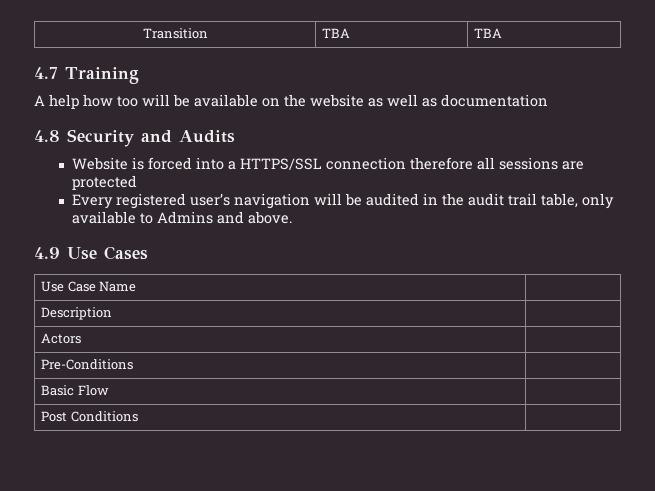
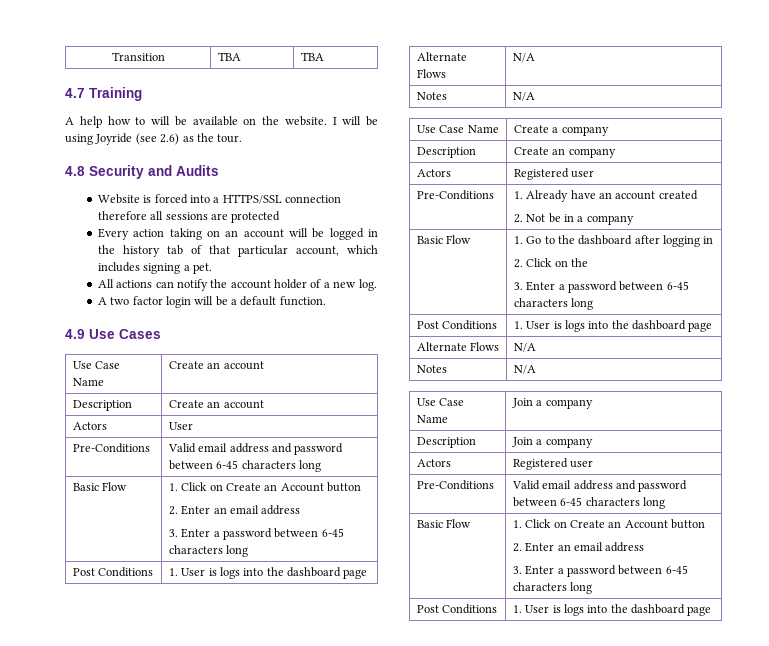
- A help how too will be available on the website as well as documentation
+ A help how to will be available on the website. I will be using Joyride (see 2.6) as the tour.
- Every registered user’s navigation will be audited in the audit trail table, only available to Admins and above.
+ Every action taking on an account will be logged in the history tab of that particular account, which includes signing a pet.
+ All actions can notify the account holder of a new log.
+ A two factor login will be a default function.
- Use Case Name |
- Description |
- Actors |
- Pre-Conditions |
- Basic Flow |
- Post Conditions |
+ Use Case Name | Create an account
+ Description | Create an account
+ Actors | User
+ Pre-Conditions | Valid email address and password between 6-45 characters long
+ Basic Flow | 1. Click on Create an Account button
+ 2. Enter an email address
+ 3. Enter a password between 6-45 characters long
+ Post Conditions | 1. User is logs into the dashboard page
+ Alternate Flows | N/A
+ Notes | N/A
+ Use Case Name | Create a company
+ Description | Create an company
+ Actors | Registered user
+ Pre-Conditions | 1. Already have an account created
+ 2. Not be in a company
+ Basic Flow | 1. Go to the dashboard after logging in
+ 2. Click on the
+ 3. Enter a password between 6-45 characters long
+ Post Conditions | 1. User is logs into the dashboard page
+ Alternate Flows | N/A
+ Notes | N/A
+ Use Case Name | Join a company
+ Description | Join a company
+ Actors | Registered user
+ Pre-Conditions | Valid email address and password between 6-45 characters long
+ Basic Flow | 1. Click on Create an Account button
+ 2. Enter an email address
+ 3. Enter a password between 6-45 characters long
+ Post Conditions | 1. User is logs into the dashboard page

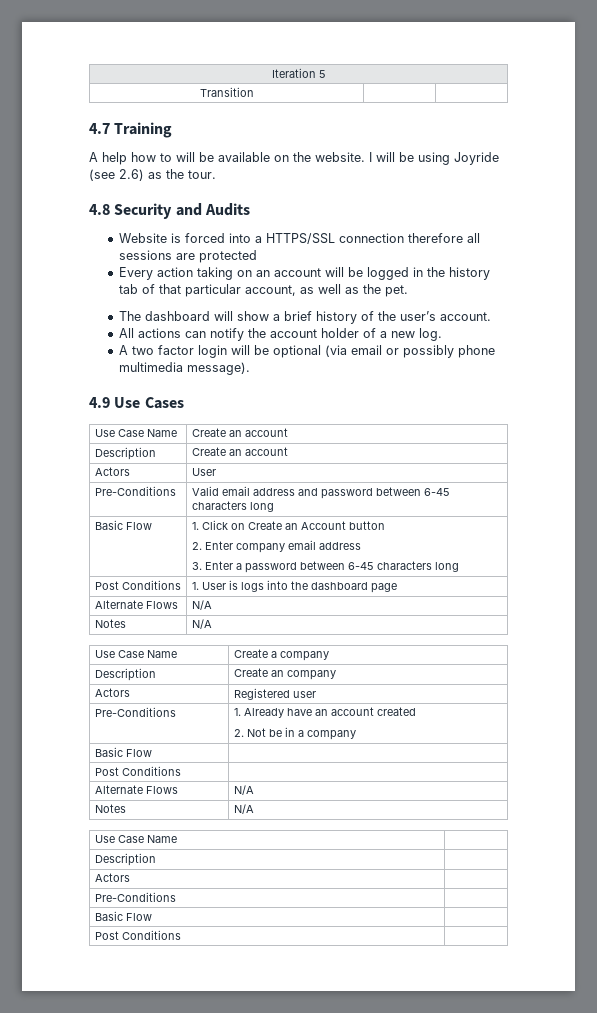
+ Iteration 5
- Transition | TBA | TBA
+ Transition | |
- Every action taking on an account will be logged in the history tab of that particular account, which includes signing a pet.
+ Every action taking on an account will be logged in the history tab of that particular account, as well as the pet.
+ The dashboard will show a brief history of the user’s account.
- A two factor login will be a default function.
+ A two factor login will be optional (via email or possibly phone multimedia message).
  Actors | User
  Pre-Conditions | Valid email address and password between 6-45 characters long
  Basic Flow | 1. Click on Create an Account button
- 2. Enter an email address
+ 2. Enter company email address
  Pre-Conditions | 1. Already have an account created
  2. Not be in a company
- Basic Flow | 1. Go to the dashboard after logging in
- 2. Click on the
- 3. Enter a password between 6-45 characters long
- Post Conditions | 1. User is logs into the dashboard page
+ Basic Flow |
+ Post Conditions |
  Alternate Flows | N/A
  Notes | N/A
- Use Case Name | Join a company
- Description | Join a company
- Actors | Registered user
- Pre-Conditions | Valid email address and password between 6-45 characters long
- Basic Flow | 1. Click on Create an Account button
- 2. Enter an email address
- 3. Enter a password between 6-45 characters long
- Post Conditions | 1. User is logs into the dashboard page
+ Use Case Name |
+ Description |
+ Actors |
+ Pre-Conditions |
+ Basic Flow |
+ Post Conditions |

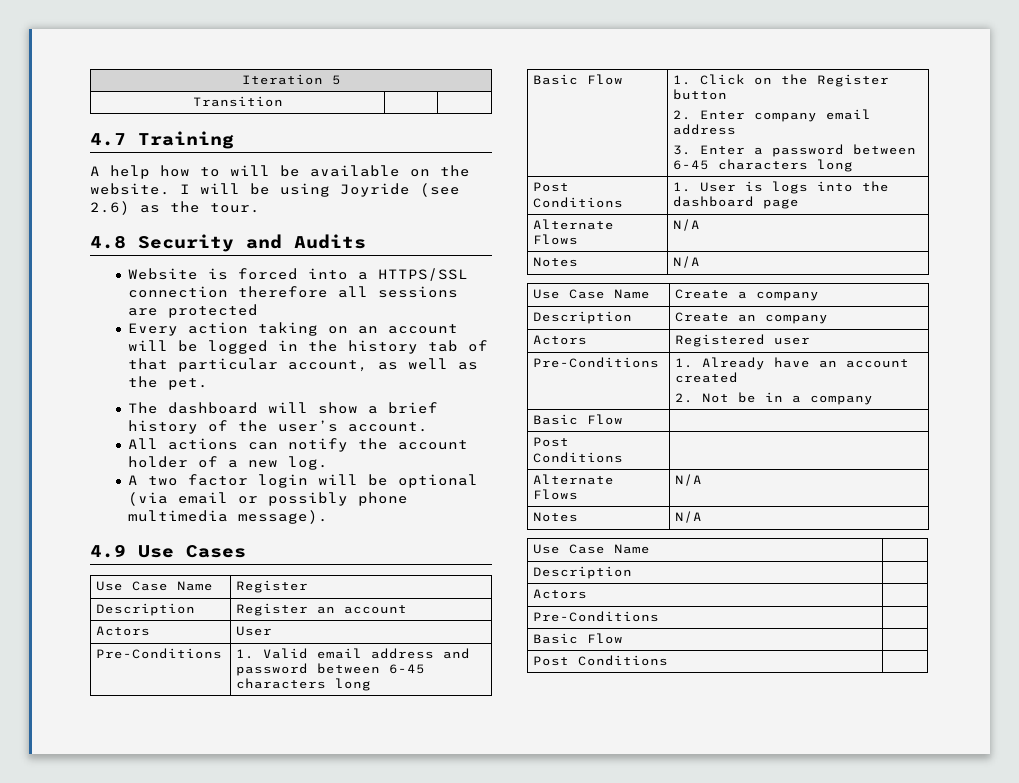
- Use Case Name | Create an account
- Description | Create an account
+ Use Case Name | Register
+ Description | Register an account
- Pre-Conditions | Valid email address and password between 6-45 characters long
+ Pre-Conditions | 1. Valid email address and password between 6-45 characters long
- Basic Flow | 1. Click on Create an Account button
+ Basic Flow | 1. Click on the Register button

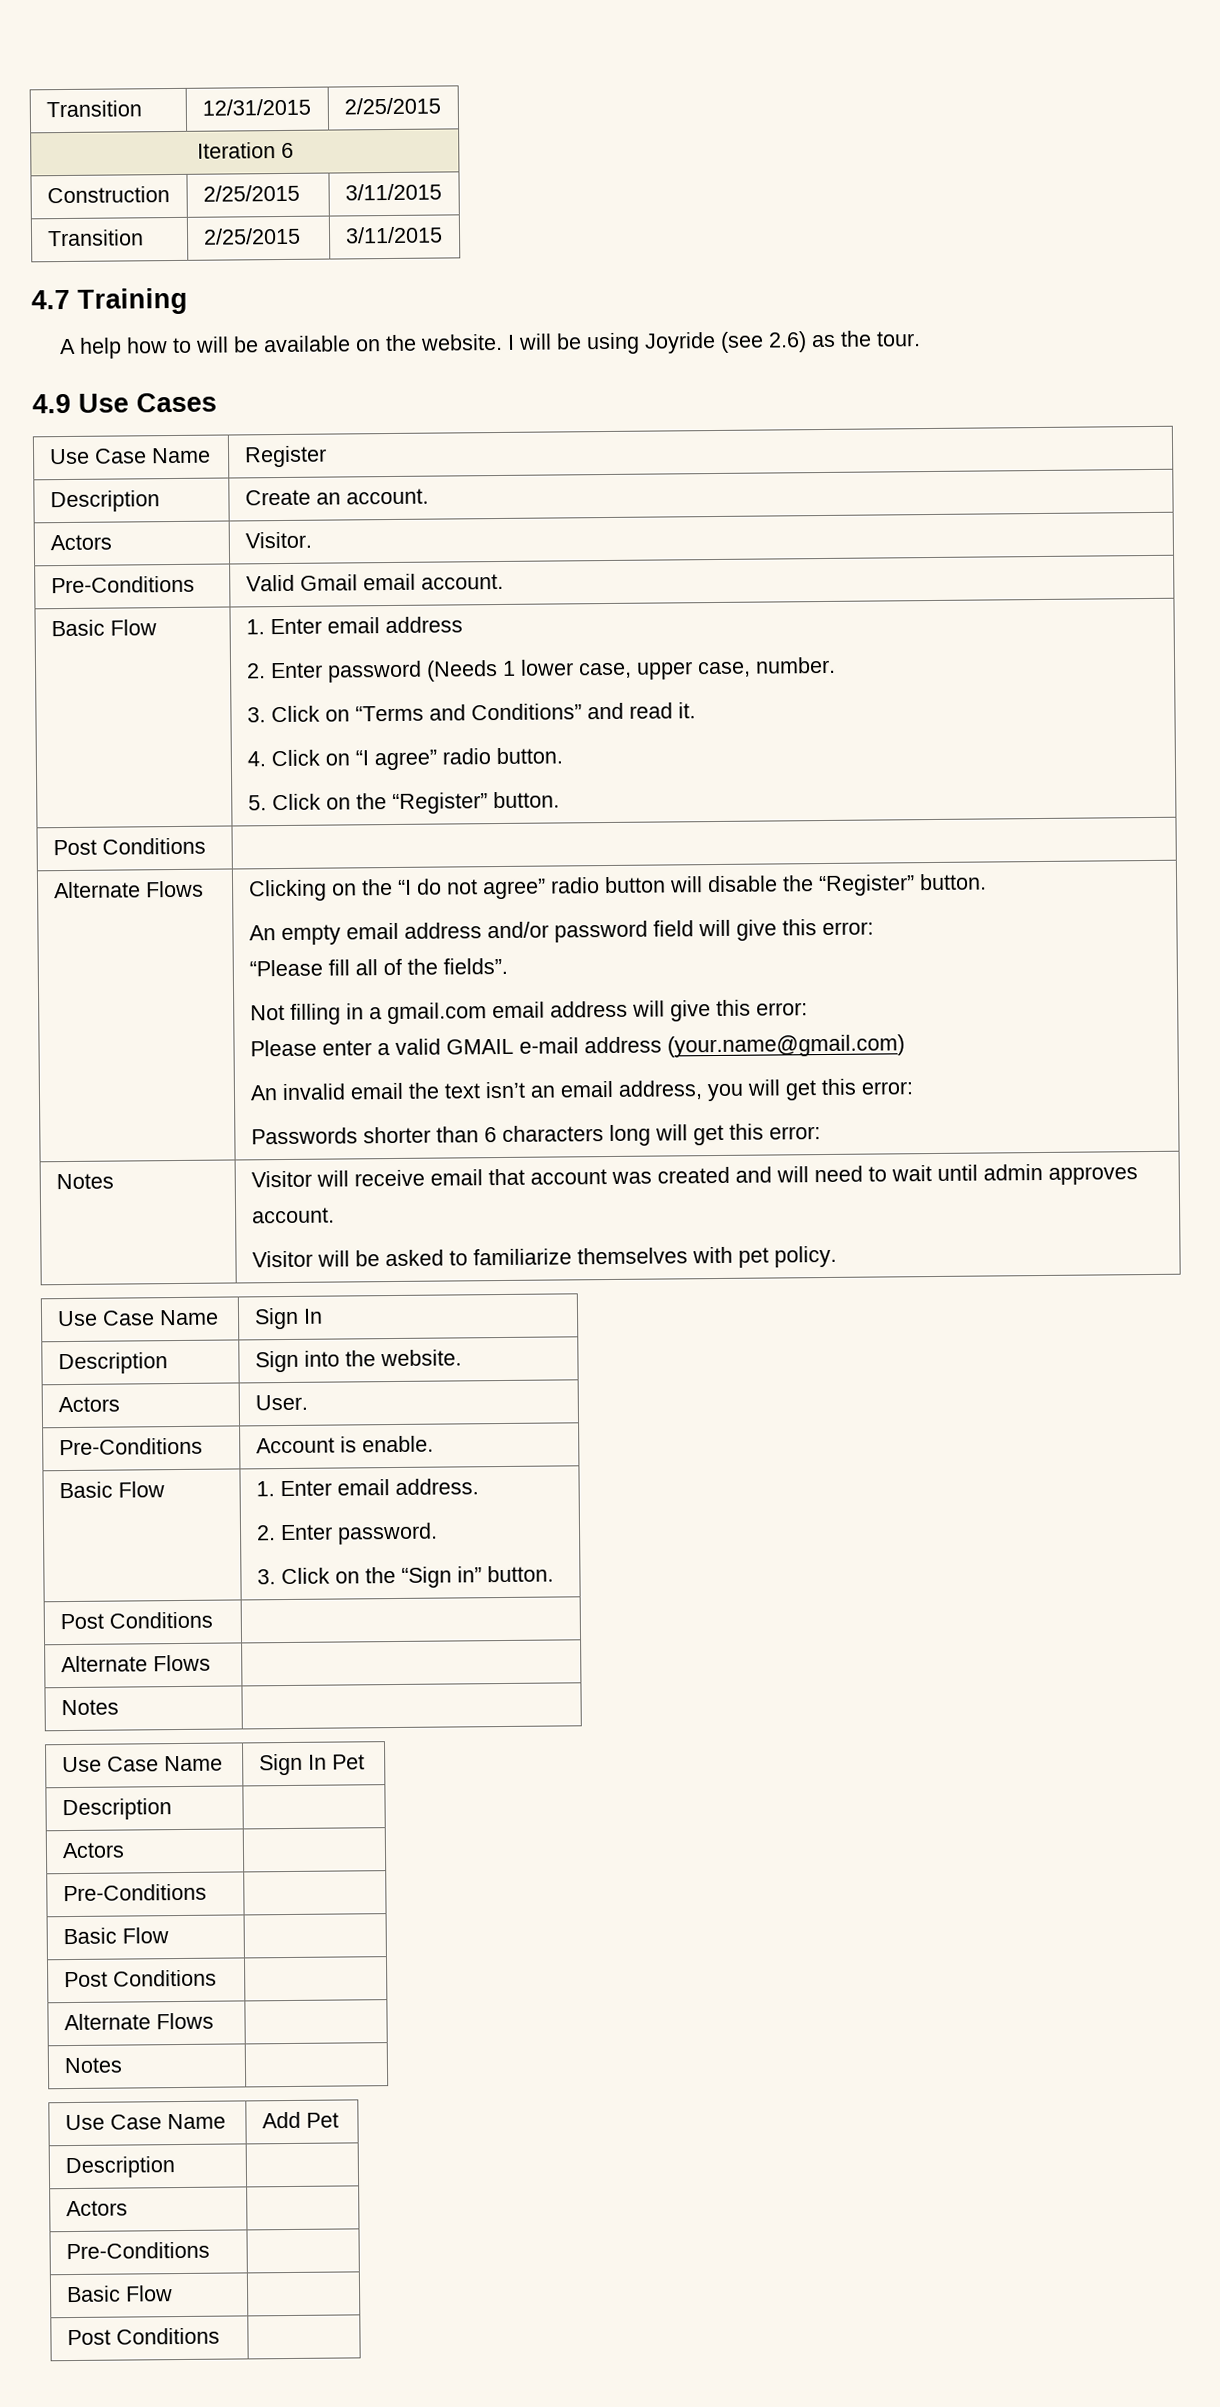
- Iteration 5
- Transition | |
+ Transition | 12/31/2015 | 2/25/2015
+ Iteration 6
+ Construction | 2/25/2015 | 3/11/2015
+ Transition | 2/25/2015 | 3/11/2015
- 4.8 Security and Audits
- Website is forced into a HTTPS/SSL connection therefore all sessions are protected
- Every action taking on an account will be logged in the history tab of that particular account, as well as the pet.
- The dashboard will show a brief history of the user’s account.
- All actions can notify the account holder of a new log.
- A two factor login will be optional (via email or possibly phone multimedia message).
- Description | Register an account
- Actors | User
- Pre-Conditions | 1. Valid email address and password between 6-45 characters long
- Basic Flow | 1. Click on the Register button
- 2. Enter company email address
- 3. Enter a password between 6-45 characters long
- Post Conditions | 1. User is logs into the dashboard page
- Alternate Flows | N/A
- Notes | N/A
- Use Case Name | Create a company
- Description | Create an company
- Actors | Registered user
- Pre-Conditions | 1. Already have an account created
- 2. Not be in a company
+ Description | Create an account.
+ Actors | Visitor.
+ Pre-Conditions | Valid Gmail email account.
+ Basic Flow | 1. Enter email address
+ 2. Enter password (Needs 1 lower case, upper case, number.
+ 3. Click on “Terms and Conditions” and read it.
+ 4. Click on “I agree” radio button.
+ 5. Click on the “Register” button.
+ Post Conditions |
+ Alternate Flows | Clicking on the “I do not agree” radio button will disable the “Register” button.
+ An empty email address and/or password field will give this error:
+ “Please fill all of the fields”.
+ Not filling in a gmail.com email address will give this error:
+ Please enter a valid GMAIL e-mail address (your.name@gmail.com)
+ An invalid email the text isn’t an email address, you will get this error:
+ Passwords shorter than 6 characters long will get this error:
+ Notes | Visitor will receive email that account was created and will need to wait until admin approves account.
+ Visitor will be asked to familiarize themselves with pet policy.
+ Use Case Name | Sign In
+ Description | Sign into the website.
+ Actors | User.
+ Pre-Conditions | Account is enable.
+ Basic Flow | 1. Enter email address.
+ 2. Enter password.
+ 3. Click on the “Sign in” button.
+ Post Conditions |
+ Alternate Flows |
+ Notes |
+ Use Case Name | Sign In Pet
+ Description |
+ Actors |
+ Pre-Conditions |
  Basic Flow |
  Post Conditions |
- Alternate Flows | N/A
- Notes | N/A
- Use Case Name |
+ Alternate Flows |
+ Notes |
+ Use Case Name | Add Pet

